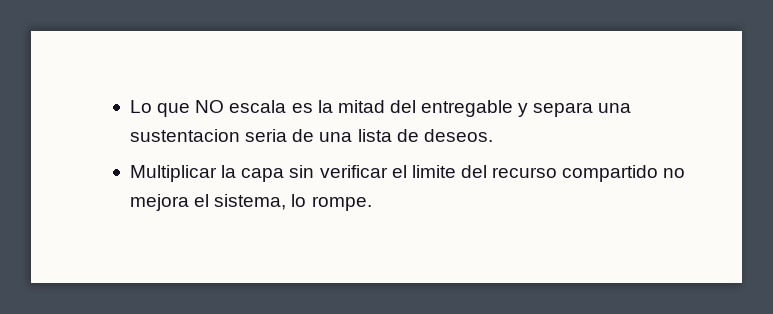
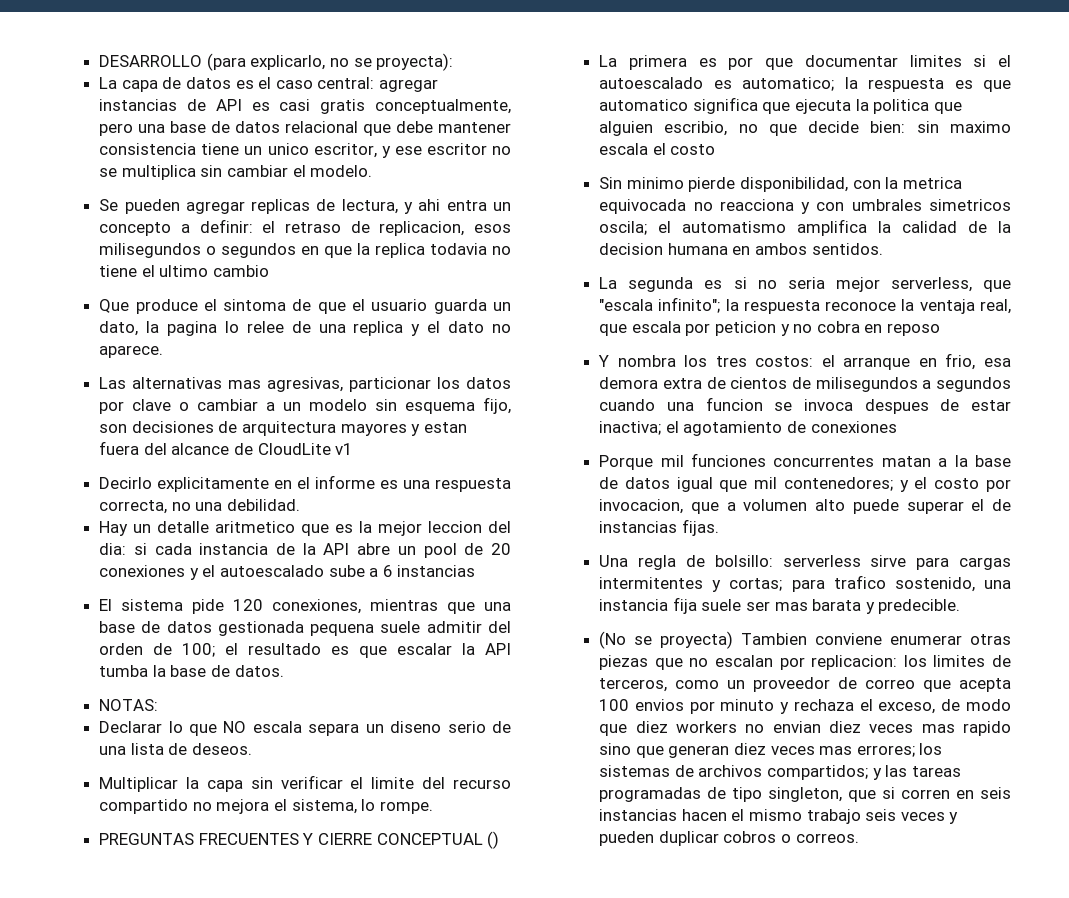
- Lo que NO escala es la mitad del entregable y separa una sustentacion seria de una lista de deseos.
+ DESARROLLO (para explicarlo, no se proyecta):
+ La capa de datos es el caso central: agregar instancias de API es casi gratis conceptualmente, pero una base de datos relacional que debe mantener consistencia tiene un unico escritor, y ese escritor no se multiplica sin cambiar el modelo.
+ Se pueden agregar replicas de lectura, y ahi entra un concepto a definir: el retraso de replicacion, esos milisegundos o segundos en que la replica todavia no tiene el ultimo cambio
+ Que produce el sintoma de que el usuario guarda un dato, la pagina lo relee de una replica y el dato no aparece.
+ Las alternativas mas agresivas, particionar los datos por clave o cambiar a un modelo sin esquema fijo, son decisiones de arquitectura mayores y estan fuera del alcance de CloudLite v1
+ Decirlo explicitamente en el informe es una respuesta correcta, no una debilidad.
+ Hay un detalle aritmetico que es la mejor leccion del dia: si cada instancia de la API abre un pool de 20 conexiones y el autoescalado sube a 6 instancias
+ El sistema pide 120 conexiones, mientras que una base de datos gestionada pequena suele admitir del orden de 100; el resultado es que escalar la API tumba la base de datos.
+ NOTAS:
+ Declarar lo que NO escala separa un diseno serio de una lista de deseos.
+ PREGUNTAS FRECUENTES Y CIERRE CONCEPTUAL ()
+ La primera es por que documentar limites si el autoescalado es automatico; la respuesta es que automatico significa que ejecuta la politica que alguien escribio, no que decide bien: sin maximo escala el costo
+ Sin minimo pierde disponibilidad, con la metrica equivocada no reacciona y con umbrales simetricos oscila; el automatismo amplifica la calidad de la decision humana en ambos sentidos.
+ La segunda es si no seria mejor serverless, que "escala infinito"; la respuesta reconoce la ventaja real, que escala por peticion y no cobra en reposo
+ Y nombra los tres costos: el arranque en frio, esa demora extra de cientos de milisegundos a segundos cuando una funcion se invoca despues de estar inactiva; el agotamiento de conexiones
+ Porque mil funciones concurrentes matan a la base de datos igual que mil contenedores; y el costo por invocacion, que a volumen alto puede superar el de instancias fijas.
+ Una regla de bolsillo: serverless sirve para cargas intermitentes y cortas; para trafico sostenido, una instancia fija suele ser mas barata y predecible.
+ (No se proyecta) Tambien conviene enumerar otras piezas que no escalan por replicacion: los limites de terceros, como un proveedor de correo que acepta 100 envios por minuto y rechaza el exceso, de modo que diez workers no envian diez veces mas rapido sino que generan diez veces mas errores; los sistemas de archivos compartidos; y las tareas programadas de tipo singleton, que si corren en seis instancias hacen el mismo trabajo seis veces y pueden duplicar cobros o correos.

